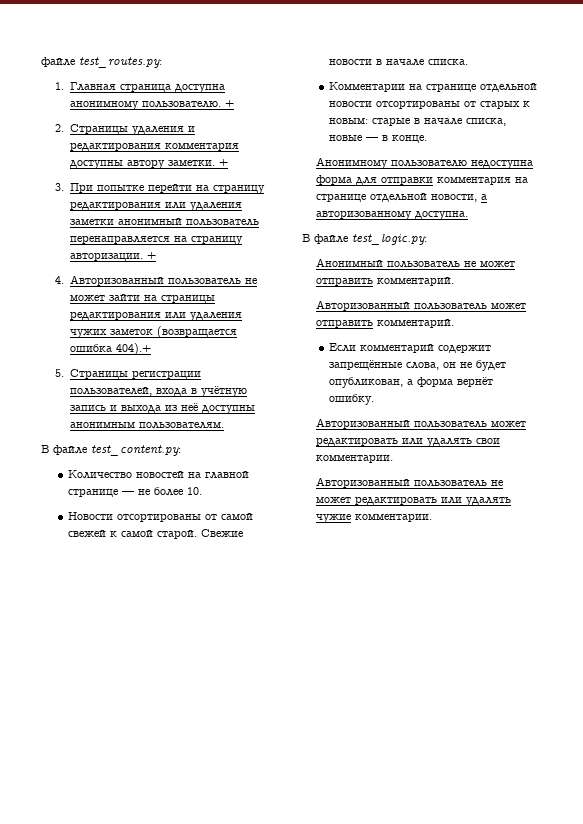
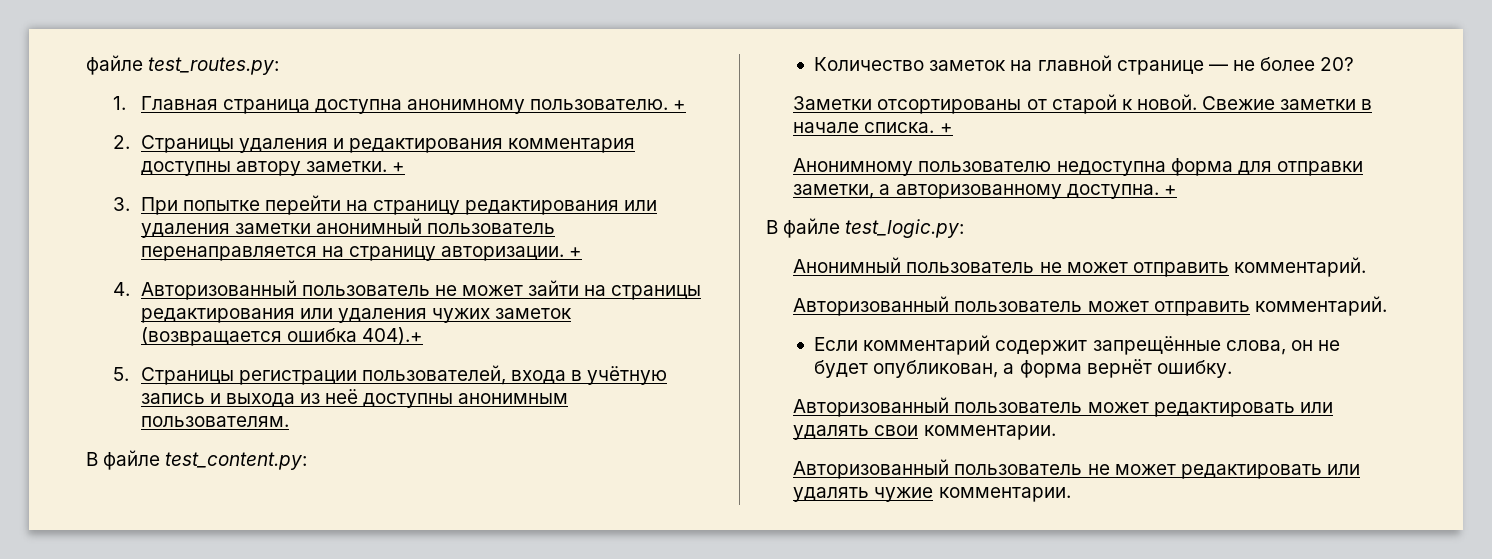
- Количество новостей на главной странице — не более 10.
- Новости отсортированы от самой свежей к самой старой. Свежие новости в начале списка.
- Комментарии на странице отдельной новости отсортированы от старых к новым: старые в начале списка, новые — в конце.
+ Количество заметок на главной странице — не более 20?
+ Заметки отсортированы от старой к новой. Свежие заметки в начале списка. +
- Анонимному пользователю недоступна форма для отправки комментария на странице отдельной новости, а авторизованному доступна.
+ Анонимному пользователю недоступна форма для отправки заметки, а авторизованному доступна. +

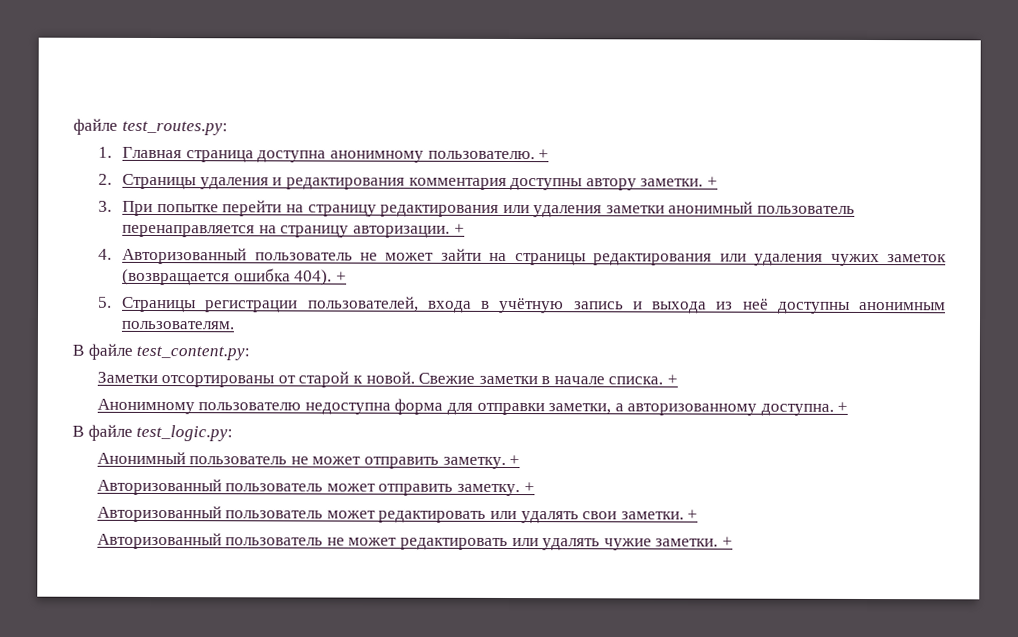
- 4. Авторизованный пользователь не может зайти на страницы редактирования или удаления чужих заметок (возвращается ошибка 404).+
+ 4. Авторизованный пользователь не может зайти на страницы редактирования или удаления чужих заметок (возвращается ошибка 404). +
- Количество заметок на главной странице — не более 20?
- Анонимный пользователь не может отправить комментарий.
+ Анонимный пользователь не может отправить заметку. +
- Авторизованный пользователь может отправить комментарий.
- Если комментарий содержит запрещённые слова, он не будет опубликован, а форма вернёт ошибку.
+ Авторизованный пользователь может отправить заметку. +
- Авторизованный пользователь может редактировать или удалять свои комментарии.
+ Авторизованный пользователь может редактировать или удалять свои заметки. +
- Авторизованный пользователь не может редактировать или удалять чужие комментарии.
+ Авторизованный пользователь не может редактировать или удалять чужие заметки. +

